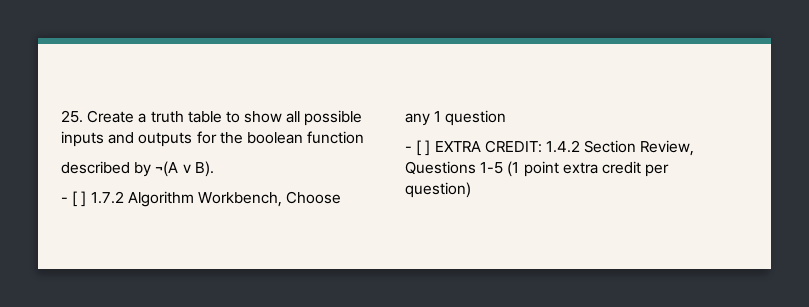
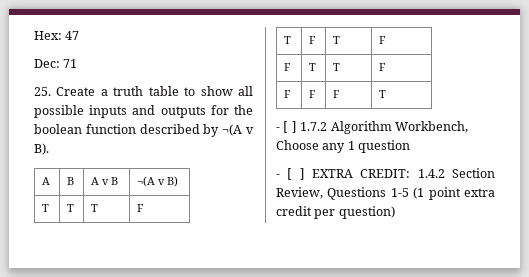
+ Hex: 47
+ Dec: 71
- 25. Create a truth table to show all possible inputs and outputs for the boolean function
- described by ¬(A v B).
+ 25. Create a truth table to show all possible inputs and outputs for the boolean function described by ¬(A v B).
+ A | B | A v B | ¬(A v B)
+ T | T | T | F
+ T | F | T | F
+ F | T | T | F
+ F | F | F | T

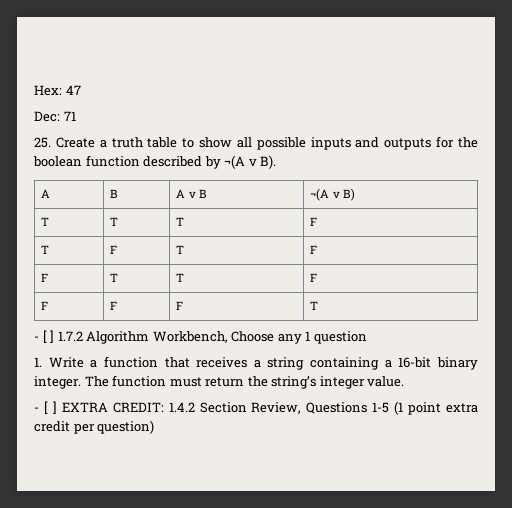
+ 1. Write a function that receives a string containing a 16-bit binary integer. The function must return the string’s integer value.

